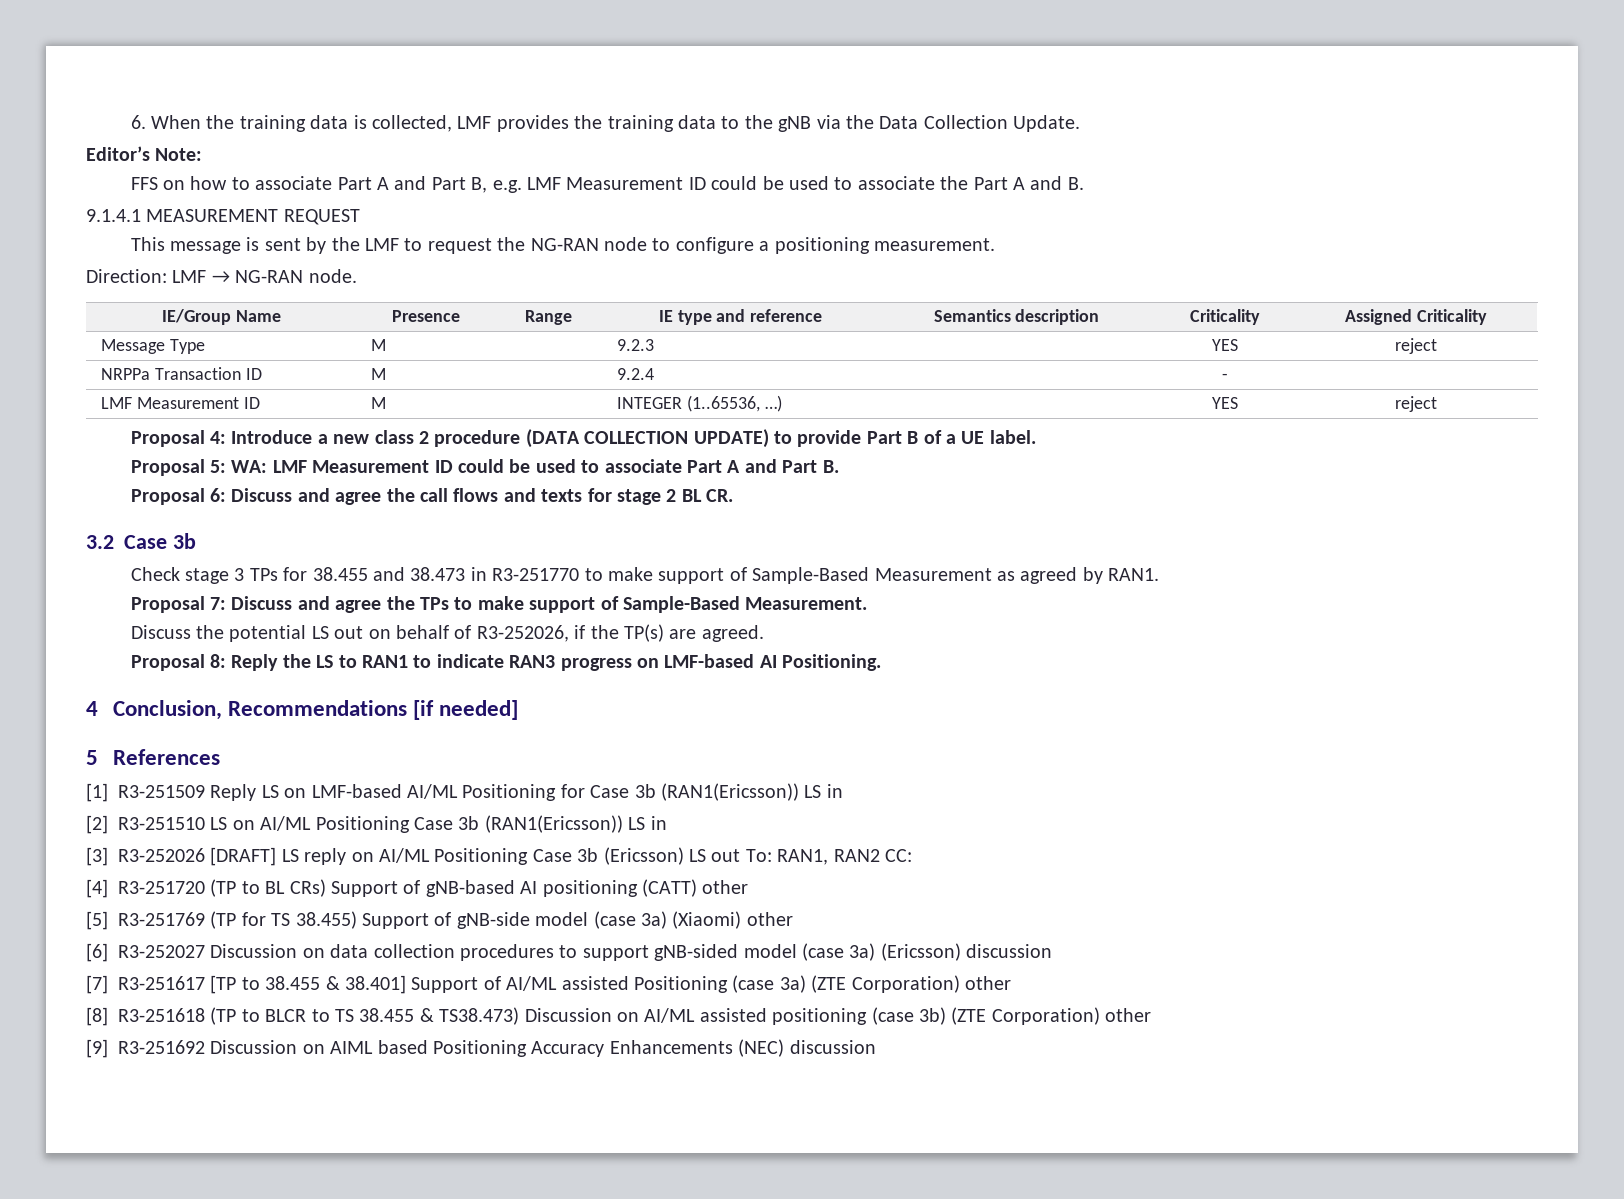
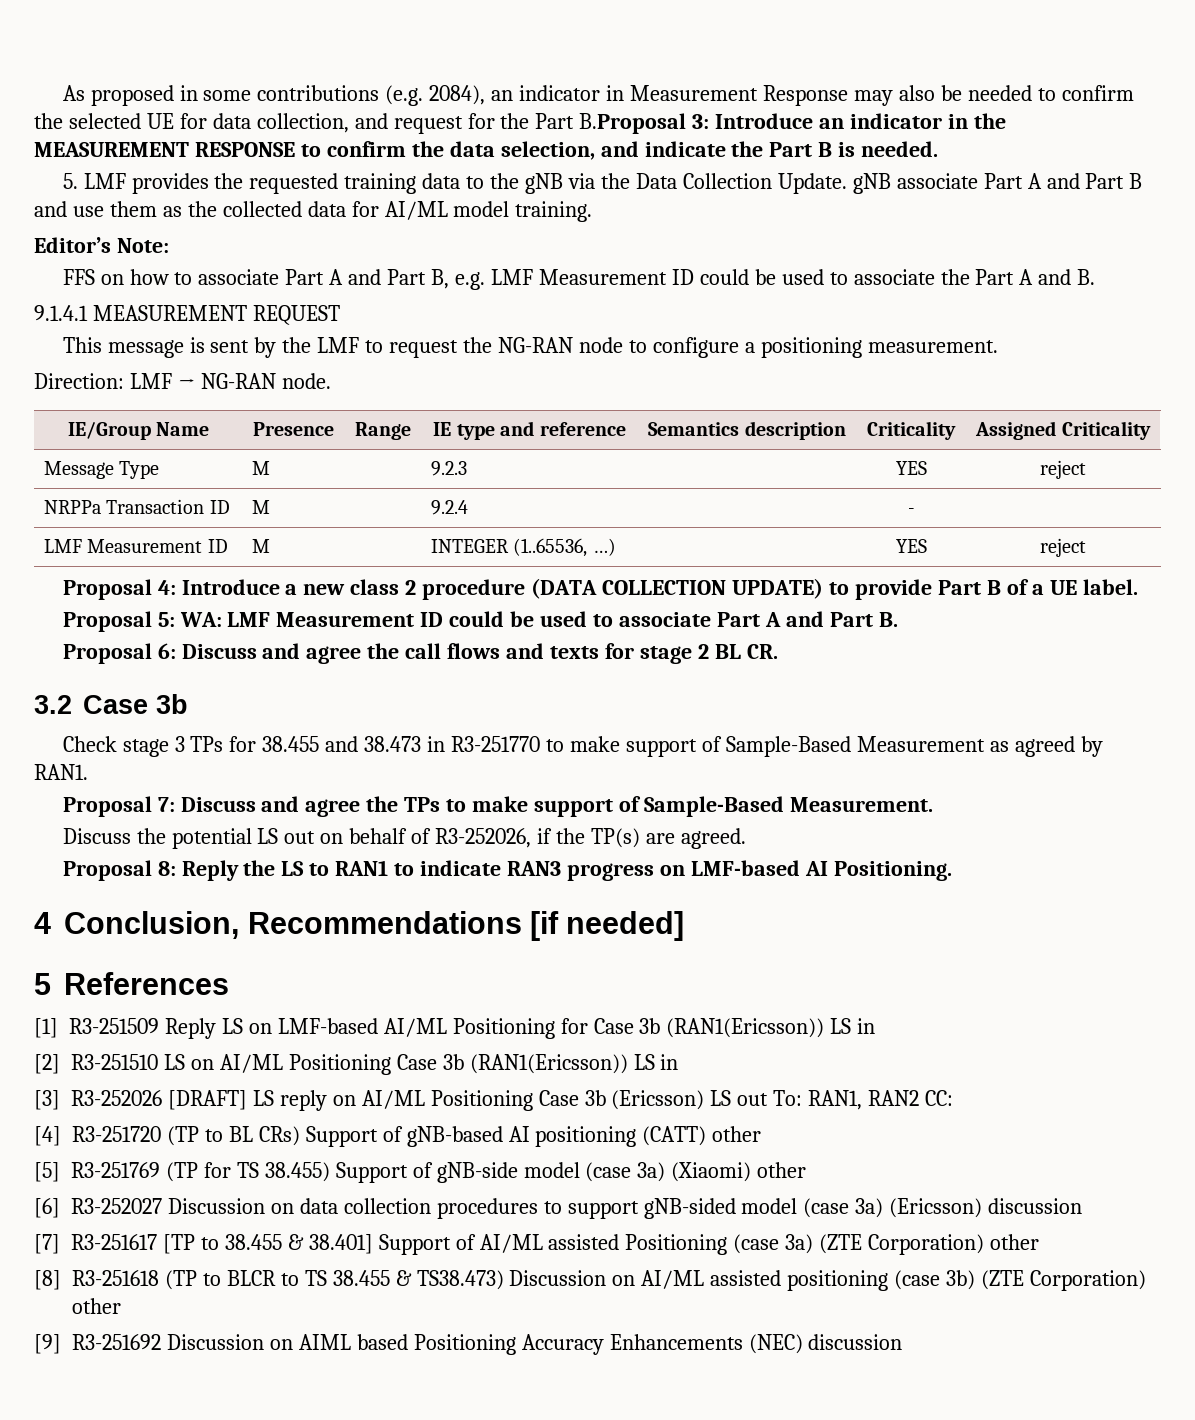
- 6. When the training data is collected, LMF provides the training data to the gNB via the Data Collection Update.
+ As proposed in some contributions (e.g. 2084), an indicator in Measurement Response may also be needed to confirm the selected UE for data collection, and request for the Part B.Proposal 3: Introduce an indicator in the MEASUREMENT RESPONSE to confirm the data selection, and indicate the Part B is needed.
+ 5. LMF provides the requested training data to the gNB via the Data Collection Update. gNB associate Part A and Part B and use them as the collected data for AI/ML model training.

